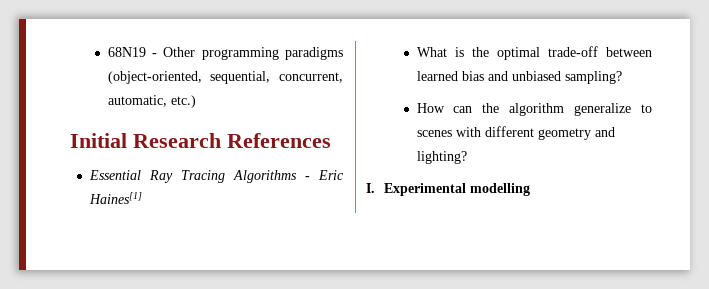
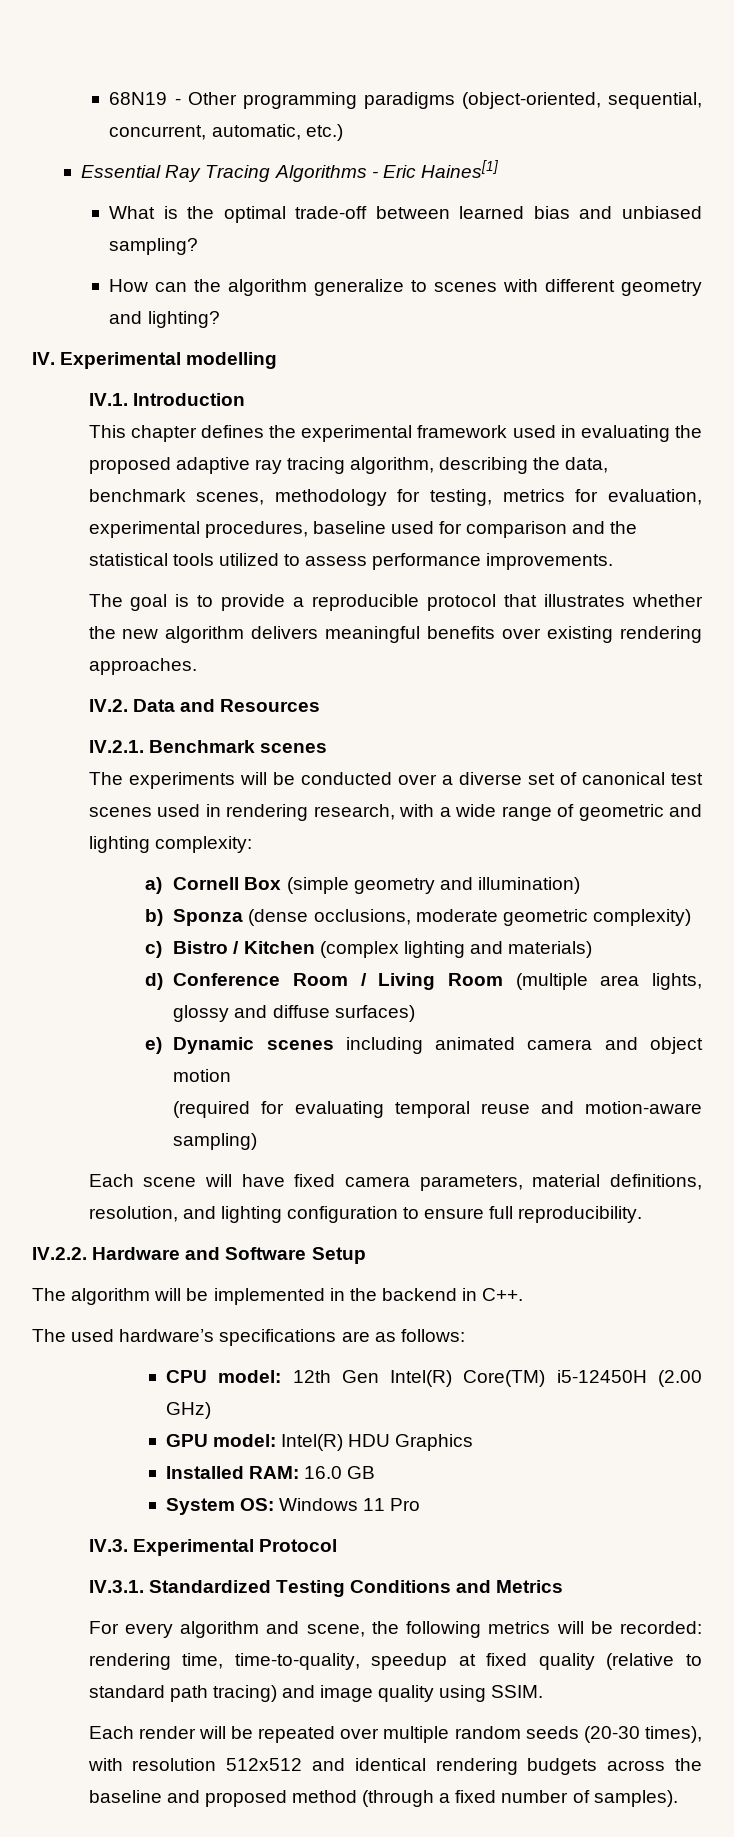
- Initial Research References
- I. Experimental modelling
+ IV. Experimental modelling
+ IV.1. Introduction
+ This chapter defines the experimental framework used in evaluating the proposed adaptive ray tracing algorithm, describing the data, benchmark scenes, methodology for testing, metrics for evaluation, experimental procedures, baseline used for comparison and the statistical tools utilized to assess performance improvements.
+ The goal is to provide a reproducible protocol that illustrates whether the new algorithm delivers meaningful benefits over existing rendering approaches.
+ IV.2. Data and Resources
+ IV.2.1. Benchmark scenes
+ The experiments will be conducted over a diverse set of canonical test scenes used in rendering research, with a wide range of geometric and lighting complexity:
+ a) Cornell Box (simple geometry and illumination)
+ b) Sponza (dense occlusions, moderate geometric complexity)
+ c) Bistro / Kitchen (complex lighting and materials)
+ d) Conference Room / Living Room (multiple area lights, glossy and diffuse surfaces)
+ e) Dynamic scenes including animated camera and object motion
+ (required for evaluating temporal reuse and motion-aware sampling)
+ Each scene will have fixed camera parameters, material definitions, resolution, and lighting configuration to ensure full reproducibility.
+ IV.2.2. Hardware and Software Setup
+ The algorithm will be implemented in the backend in C++.
+ The used hardware’s specifications are as follows:
+ CPU model: 12th Gen Intel(R) Core(TM) i5-12450H (2.00 GHz)
+ GPU model: Intel(R) HDU Graphics
+ Installed RAM: 16.0 GB
+ System OS: Windows 11 Pro
+ IV.3. Experimental Protocol
+ IV.3.1. Standardized Testing Conditions and Metrics
+ For every algorithm and scene, the following metrics will be recorded: rendering time, time-to-quality, speedup at fixed quality (relative to standard path tracing) and image quality using SSIM.
+ Each render will be repeated over multiple random seeds (20-30 times), with resolution 512x512 and identical rendering budgets across the baseline and proposed method (through a fixed number of samples).

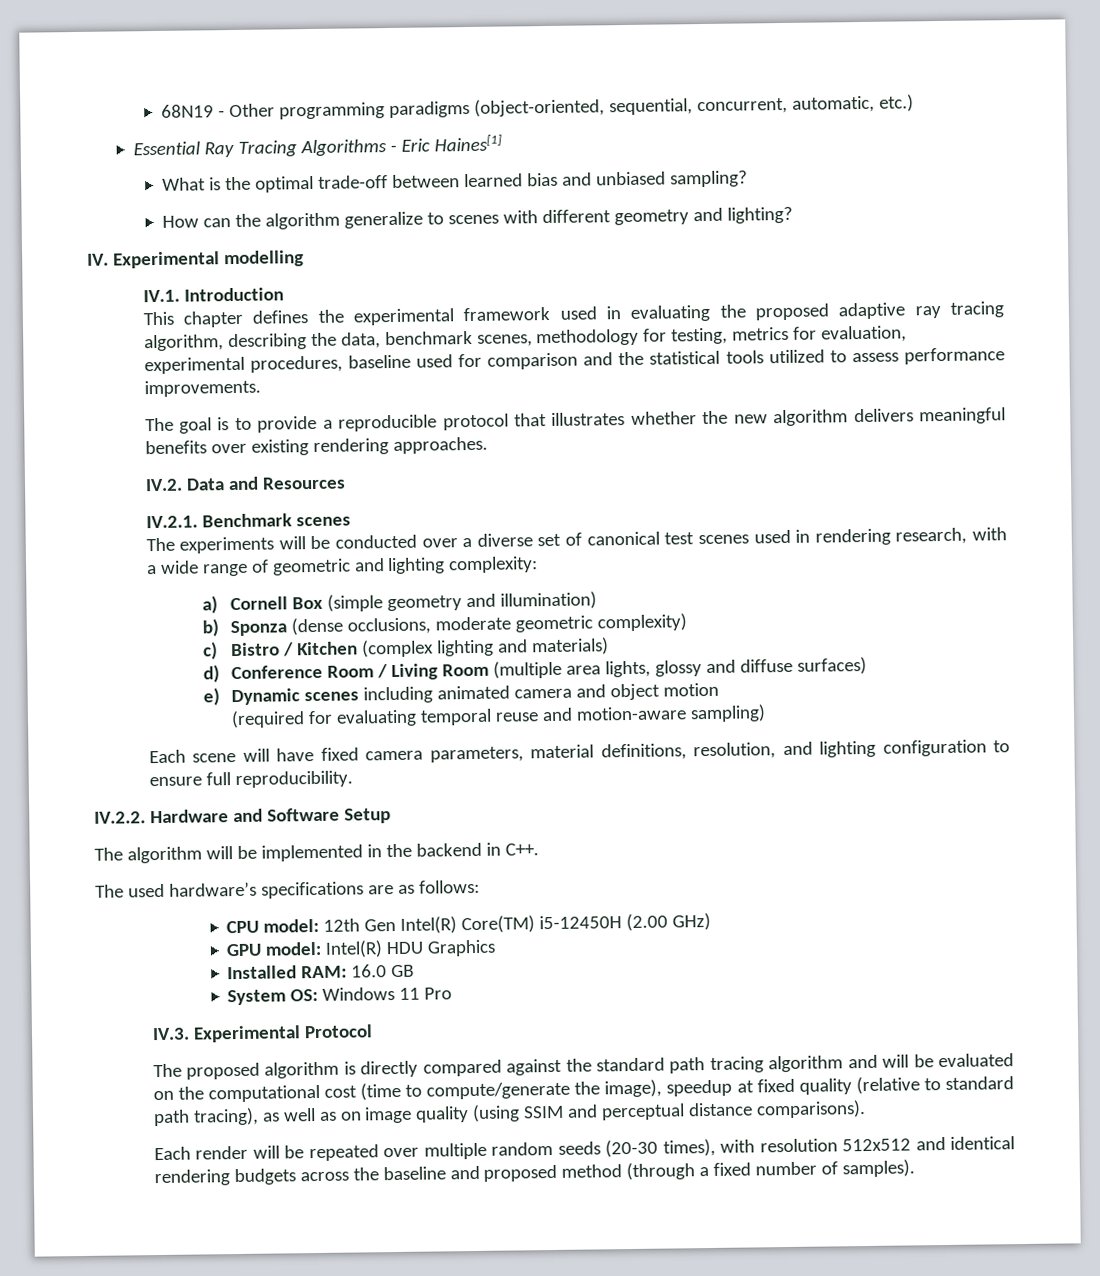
- IV.3.1. Standardized Testing Conditions and Metrics
- For every algorithm and scene, the following metrics will be recorded: rendering time, time-to-quality, speedup at fixed quality (relative to standard path tracing) and image quality using SSIM.
+ The proposed algorithm is directly compared against the standard path tracing algorithm and will be evaluated on the computational cost (time to compute/generate the image), speedup at fixed quality (relative to standard path tracing), as well as on image quality (using SSIM and perceptual distance comparisons).

